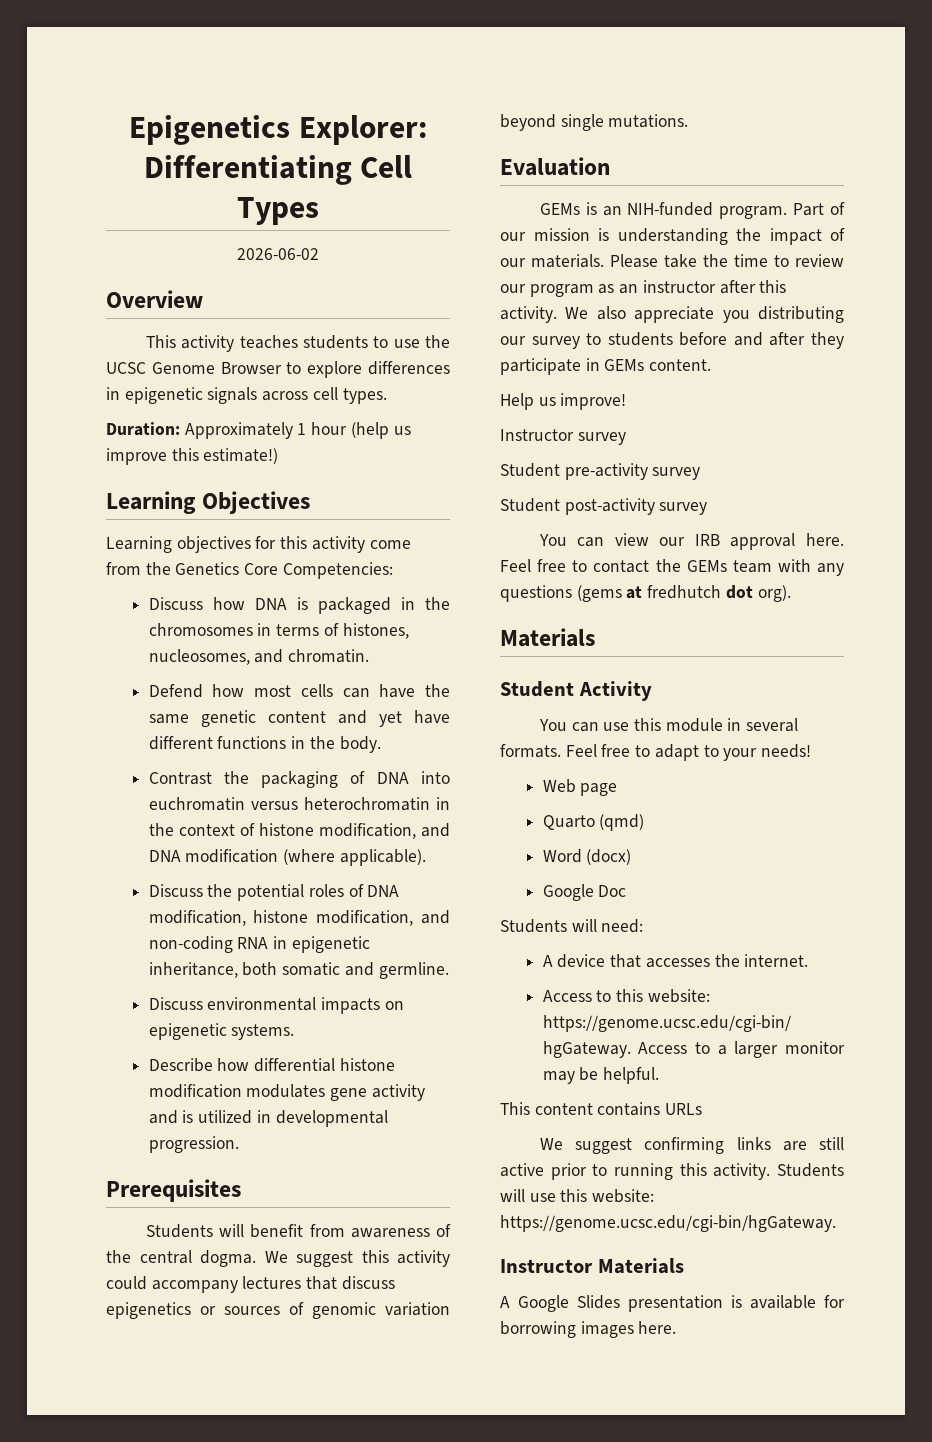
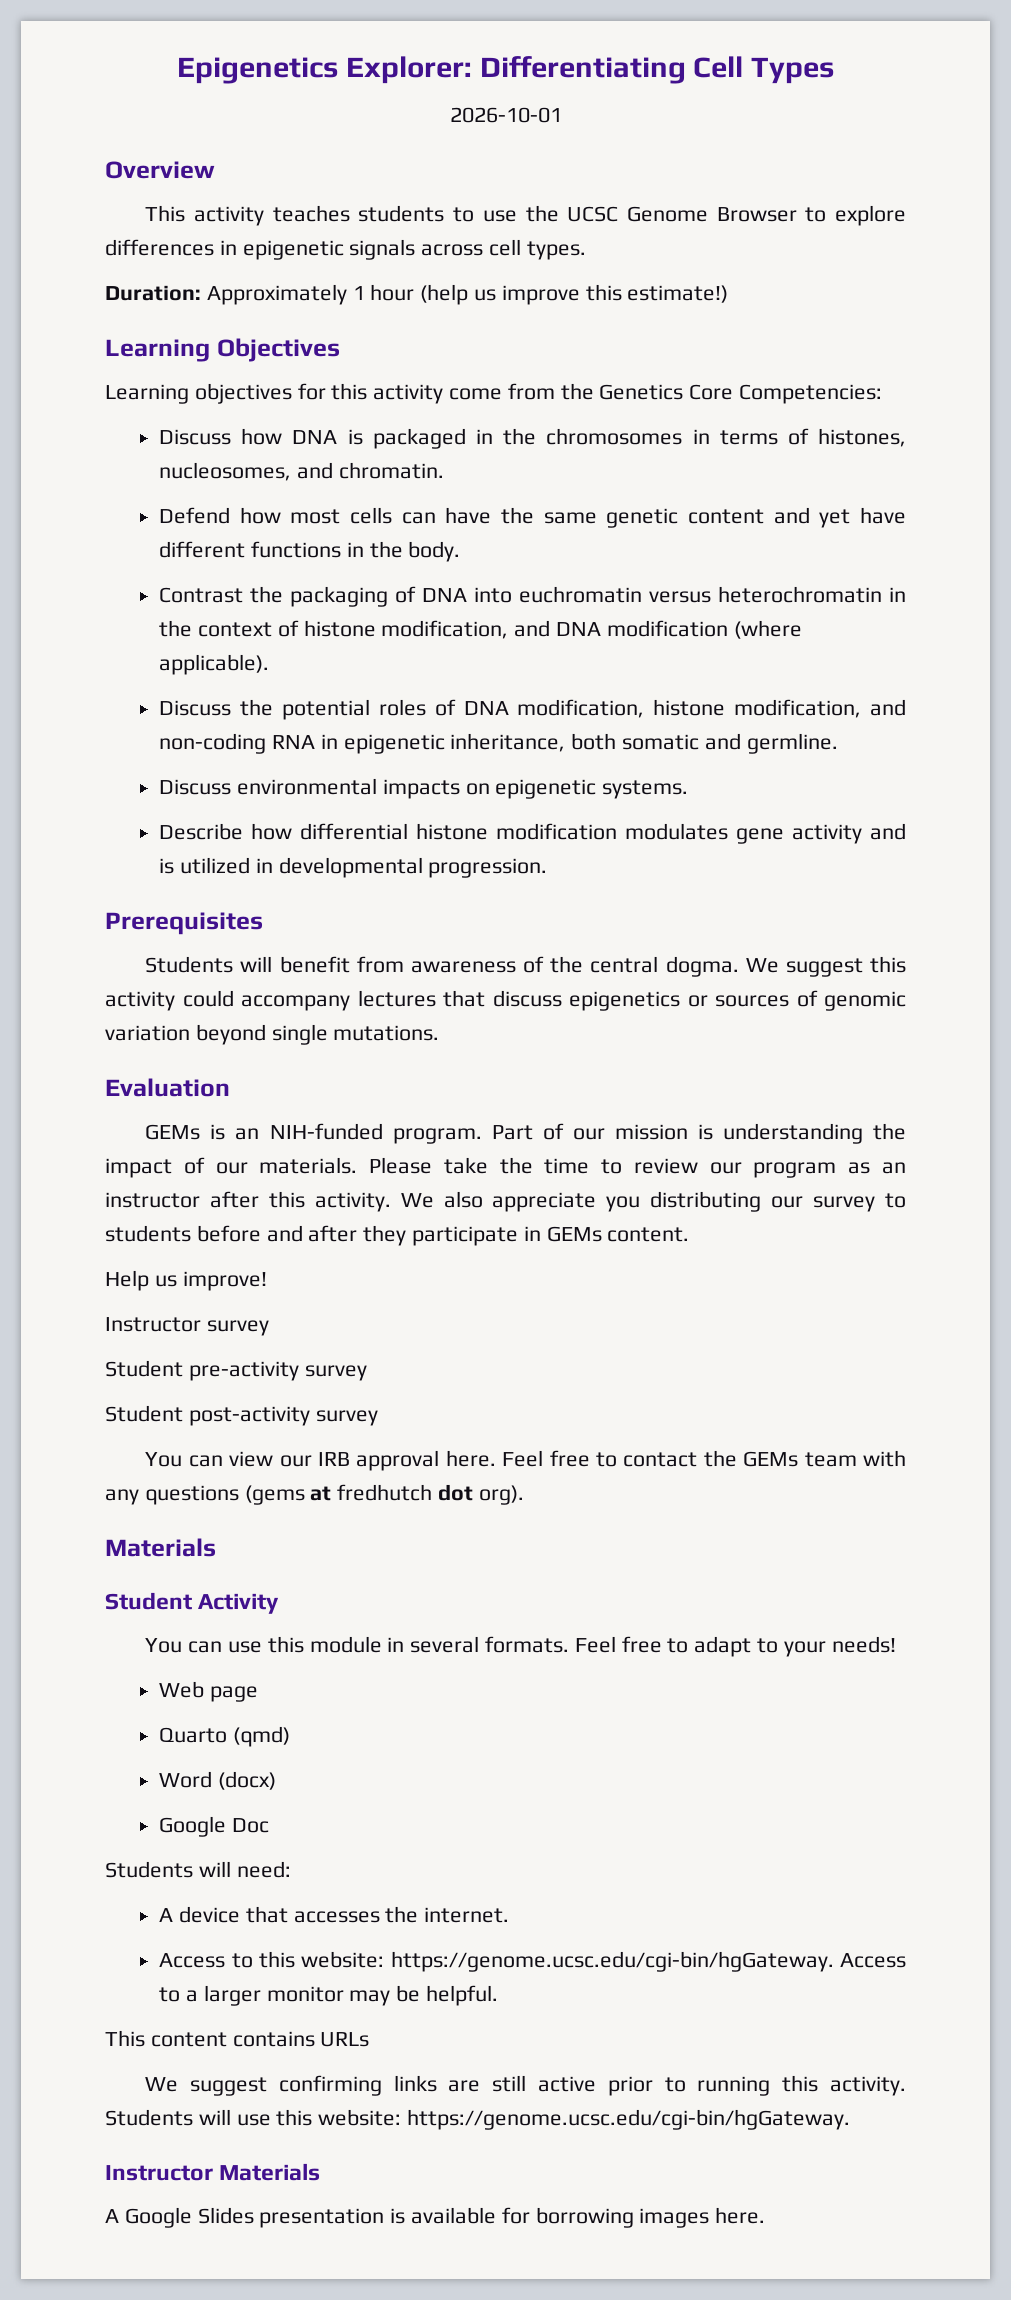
- 2026-06-02
+ 2026-10-01

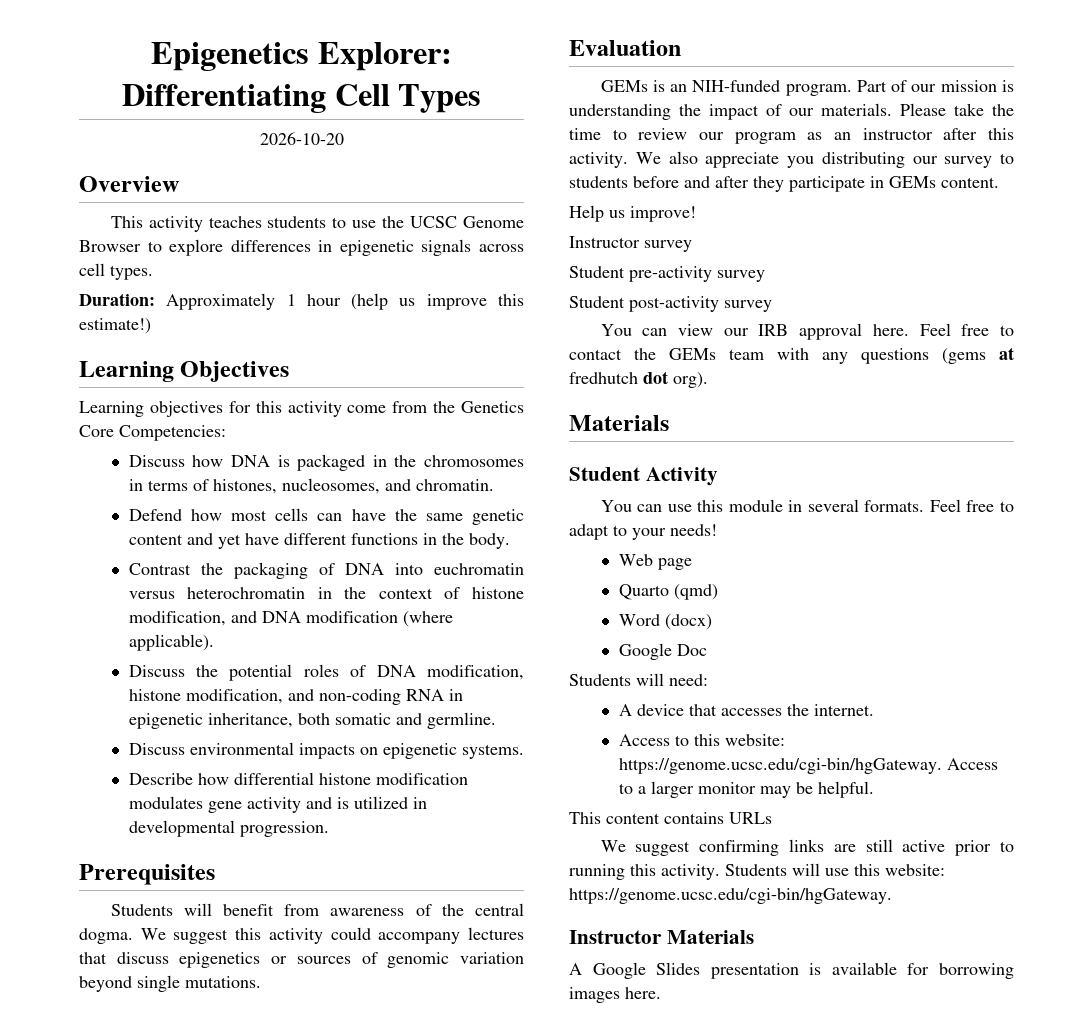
- 2026-10-01
+ 2026-10-20

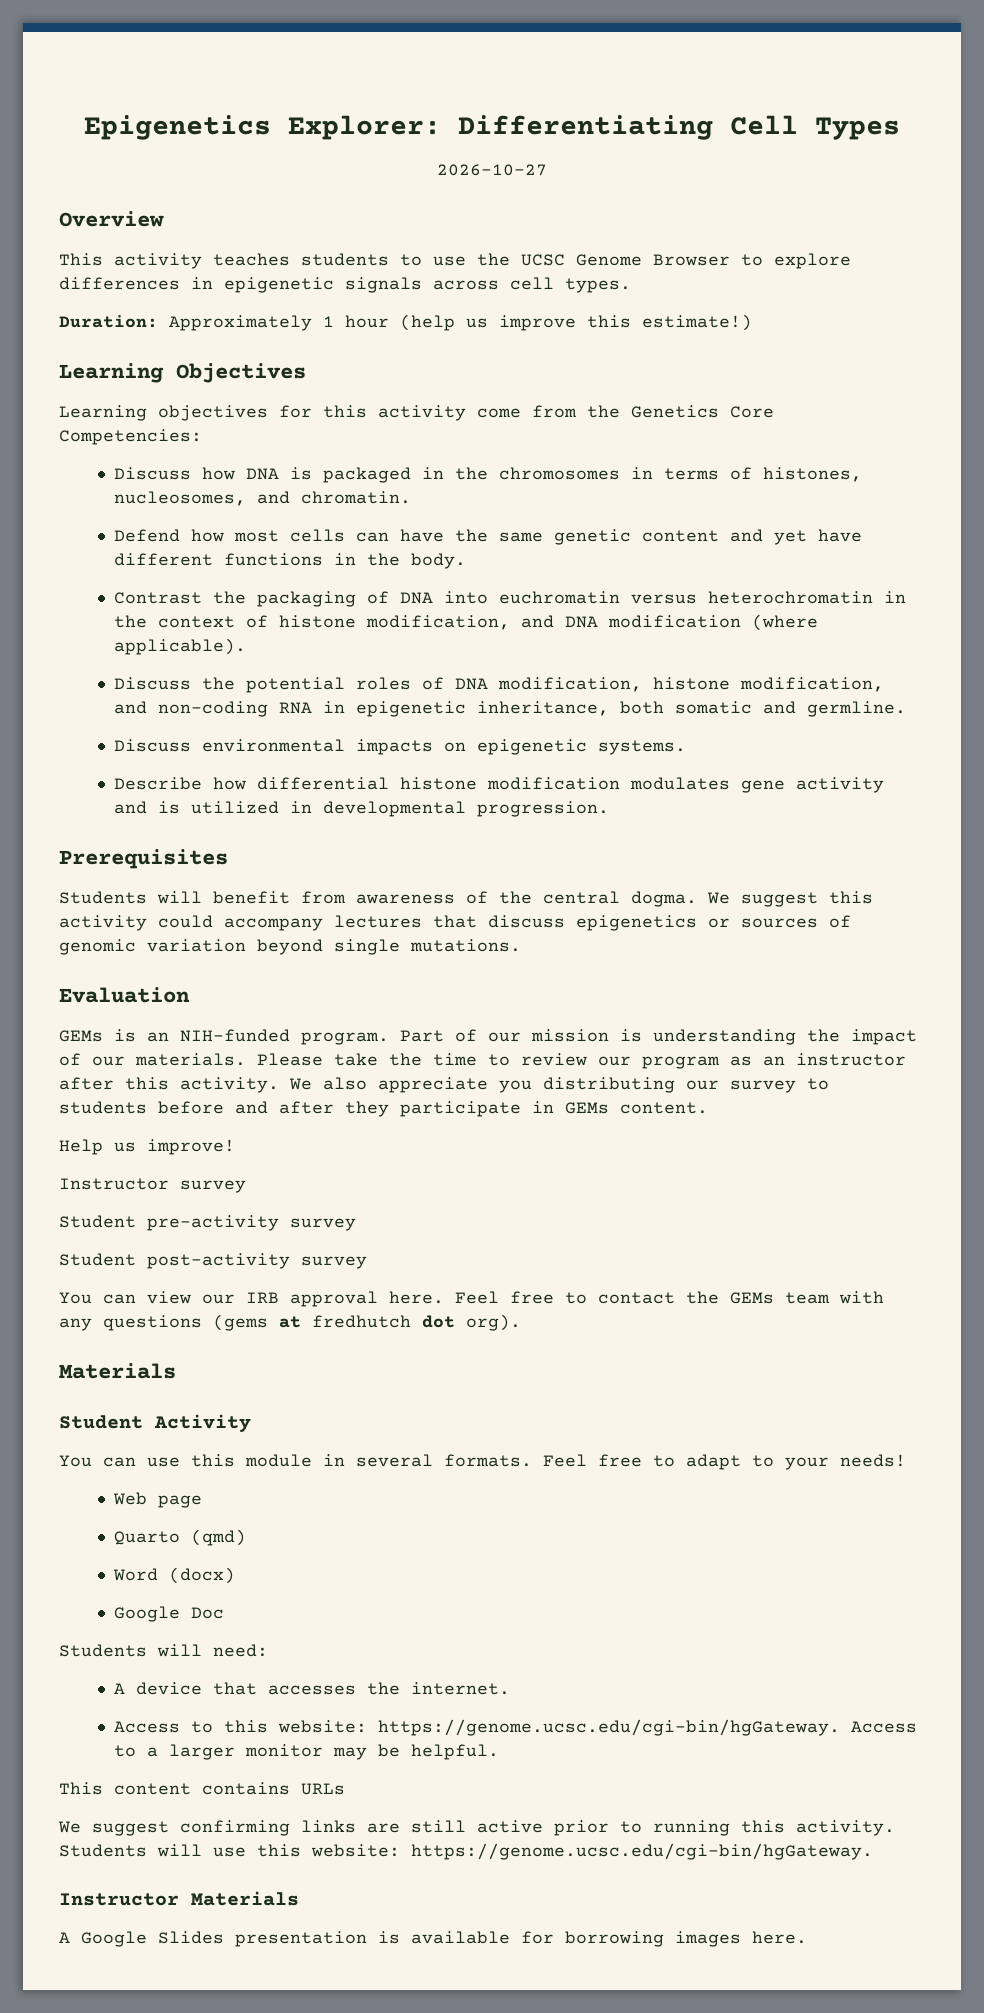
- 2026-10-20
+ 2026-10-27

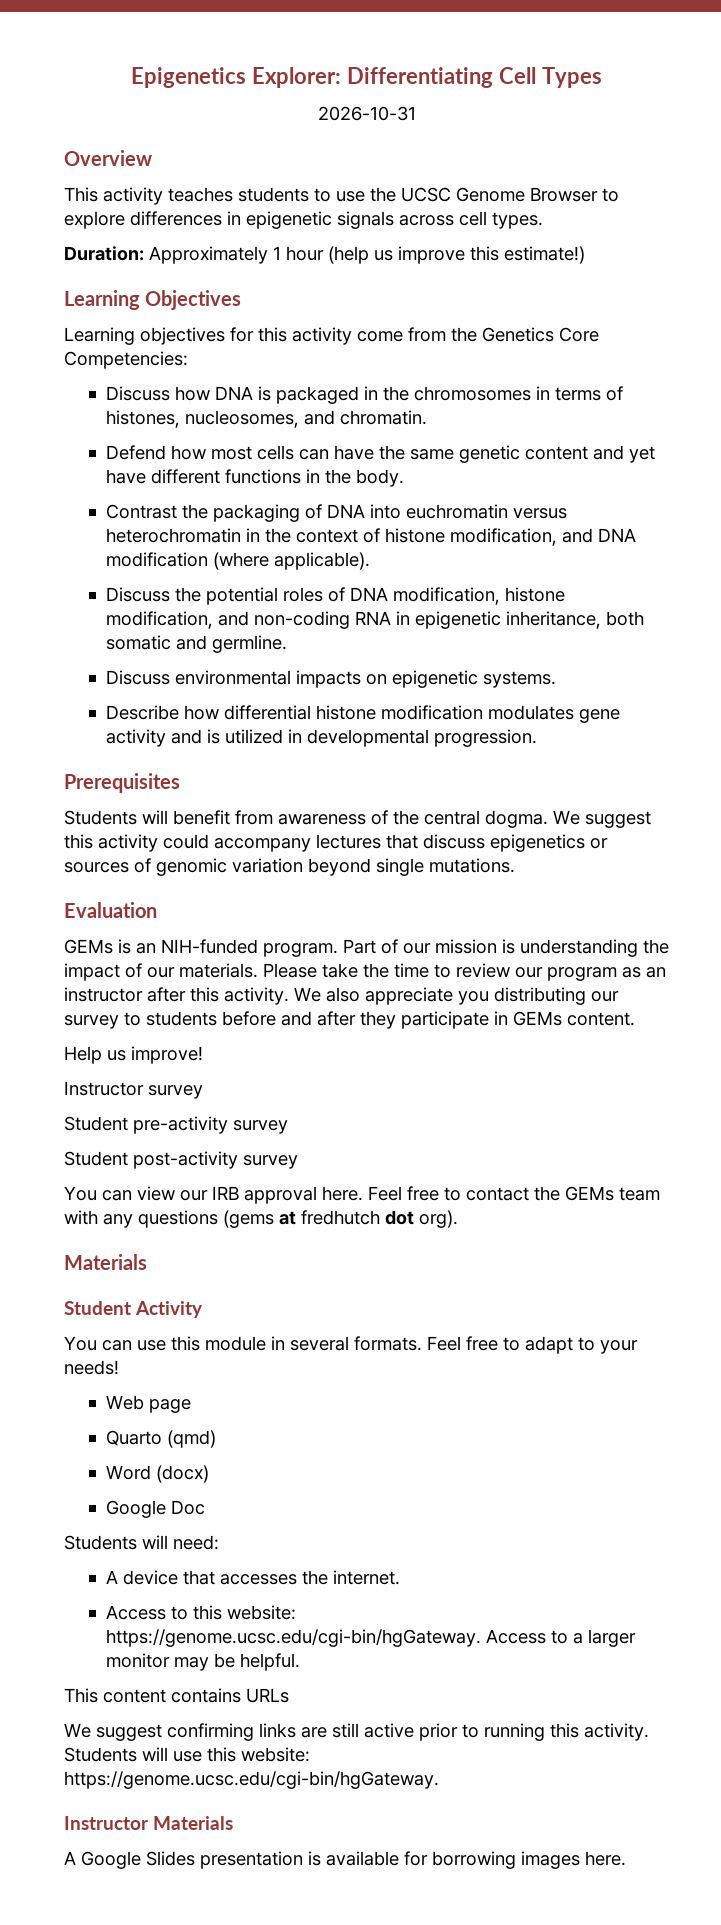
- 2026-10-27
+ 2026-10-31

